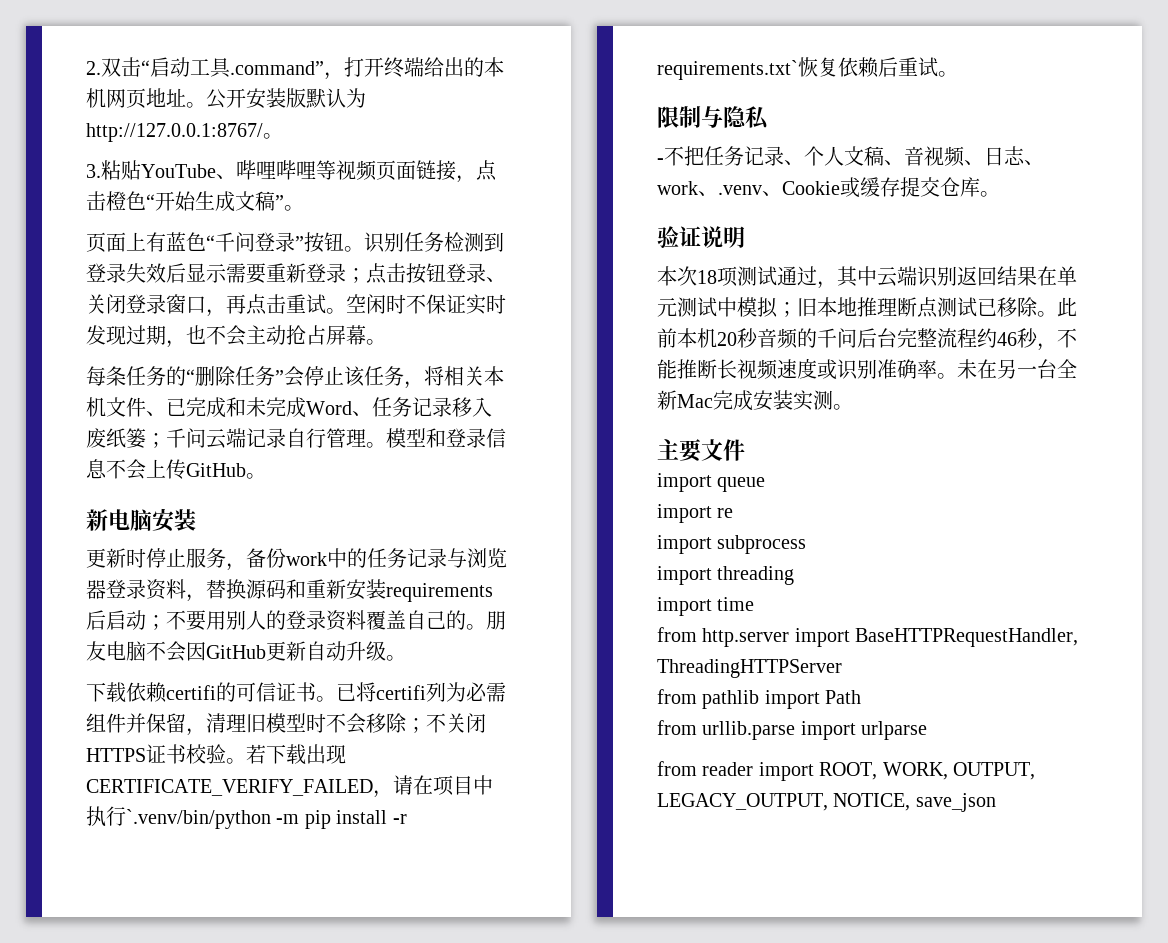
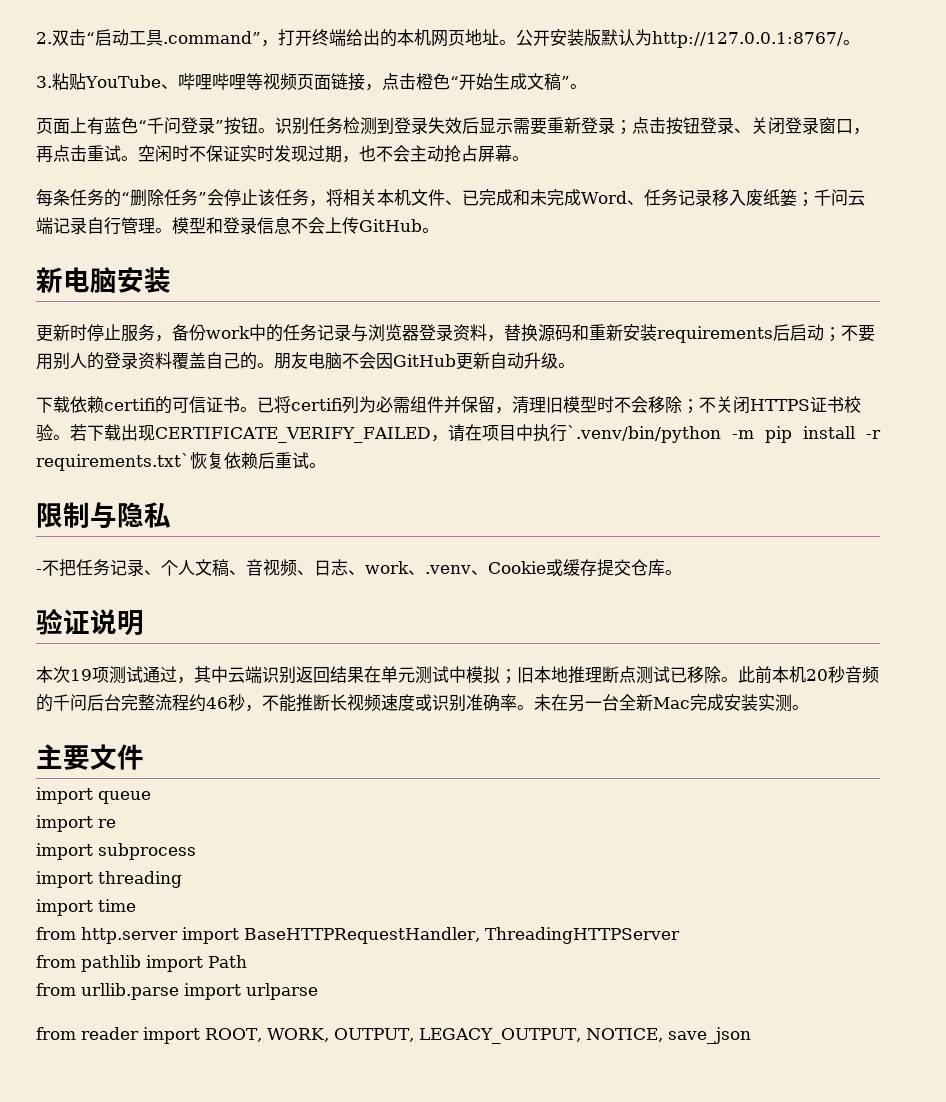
- 本次18项测试通过，其中云端识别返回结果在单元测试中模拟；旧本地推理断点测试已移除。
+ 本次19项测试通过，其中云端识别返回结果在单元测试中模拟；旧本地推理断点测试已移除。

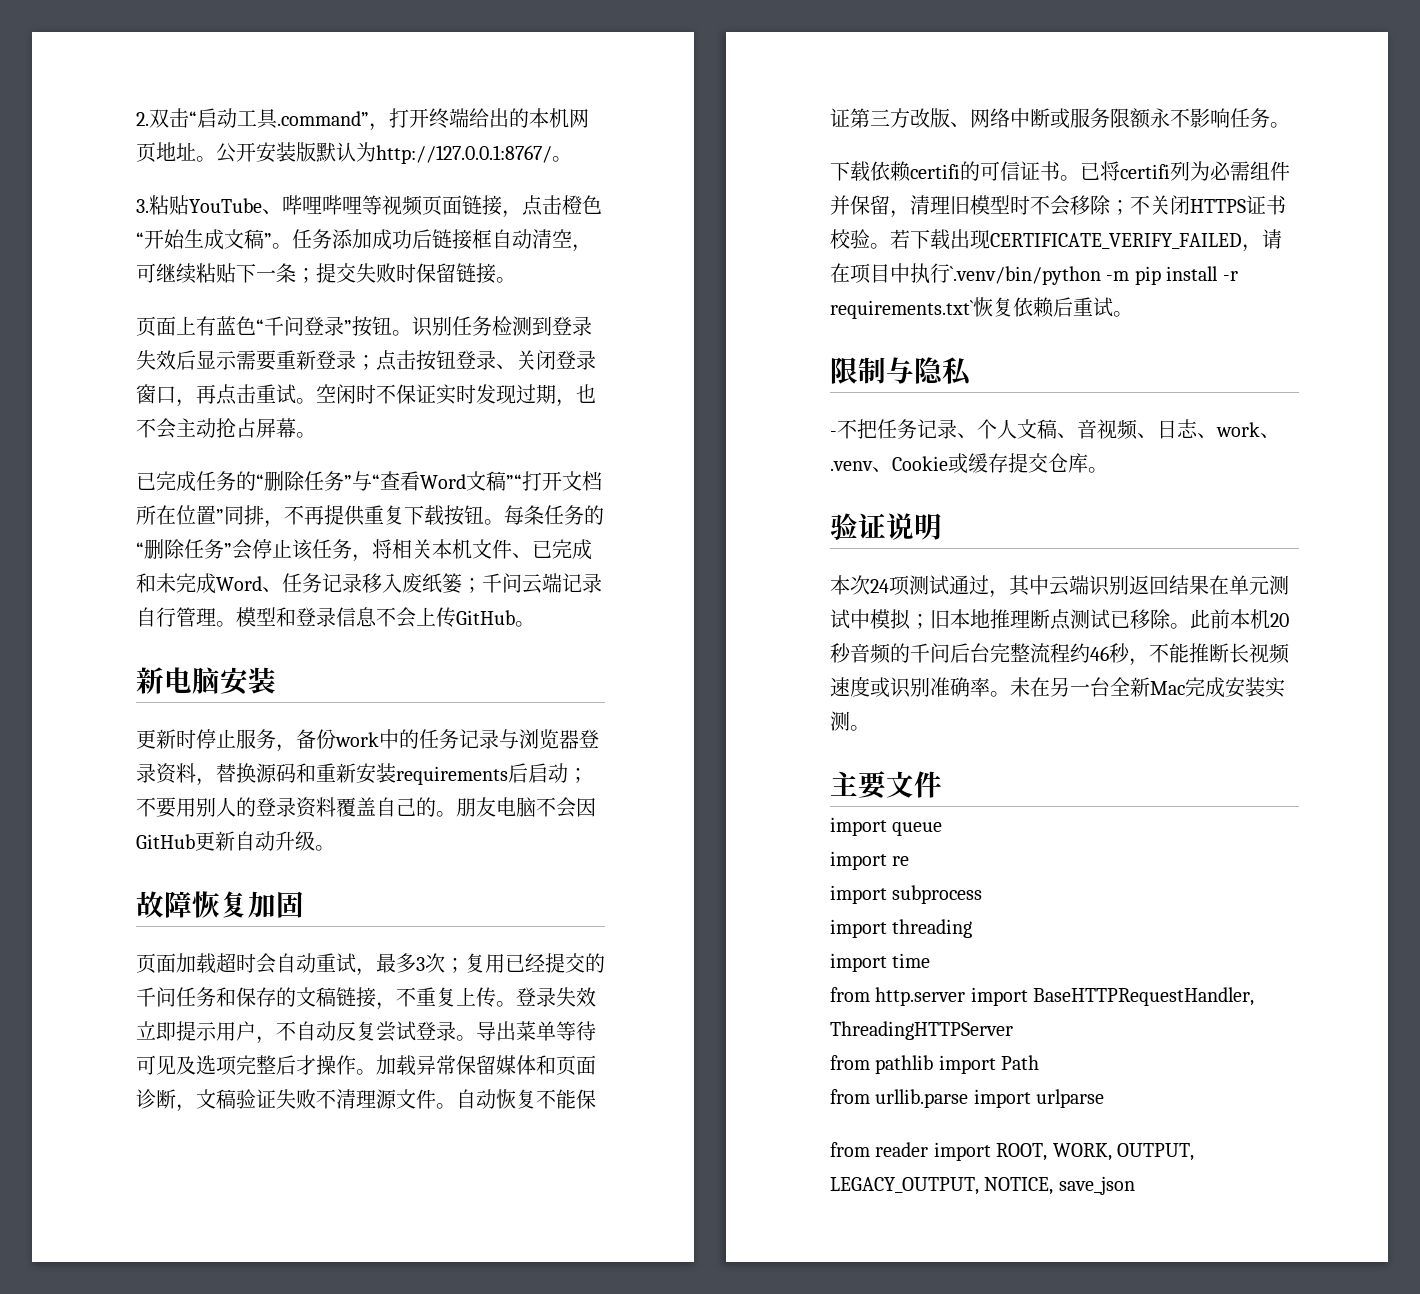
+ 任务添加成功后链接框自动清空，可继续粘贴下一条；提交失败时保留链接。
+ 已完成任务的“删除任务”与“查看Word文稿”“打开文档所在位置”同排，不再提供重复下载按钮。
+ 故障恢复加固
+ 页面加载超时会自动重试，最多3次；复用已经提交的千问任务和保存的文稿链接，不重复上传。登录失效立即提示用户，不自动反复尝试登录。导出菜单等待可见及选项完整后才操作。加载异常保留媒体和页面诊断，文稿验证失败不清理源文件。自动恢复不能保证第三方改版、网络中断或服务限额永不影响任务。
- 本次19项测试通过，其中云端识别返回结果在单元测试中模拟；旧本地推理断点测试已移除。
+ 本次24项测试通过，其中云端识别返回结果在单元测试中模拟；旧本地推理断点测试已移除。

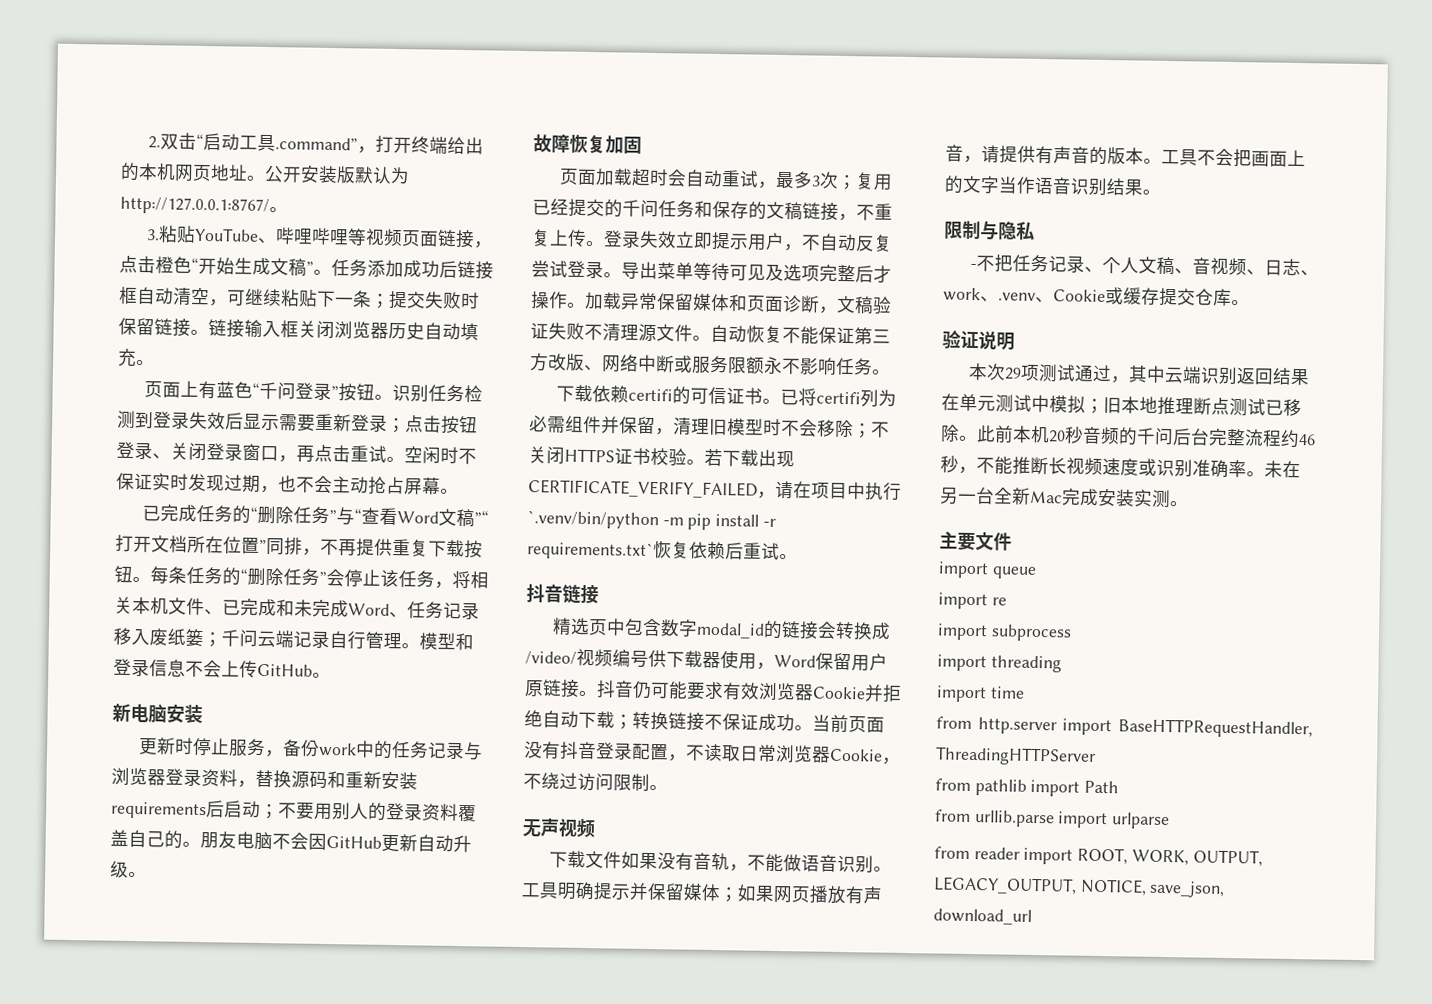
+ 链接输入框关闭浏览器历史自动填充。
+ 抖音链接
+ 精选页中包含数字modal_id的链接会转换成/video/视频编号供下载器使用，Word保留用户原链接。抖音仍可能要求有效浏览器Cookie并拒绝自动下载；转换链接不保证成功。当前页面没有抖音登录配置，不读取日常浏览器Cookie，不绕过访问限制。
+ 无声视频
+ 下载文件如果没有音轨，不能做语音识别。工具明确提示并保留媒体；如果网页播放有声音，请提供有声音的版本。工具不会把画面上的文字当作语音识别结果。
- 本次24项测试通过，其中云端识别返回结果在单元测试中模拟；旧本地推理断点测试已移除。
+ 本次29项测试通过，其中云端识别返回结果在单元测试中模拟；旧本地推理断点测试已移除。
- from reader import ROOT, WORK, OUTPUT, LEGACY_OUTPUT, NOTICE, save_json
+ from reader import ROOT, WORK, OUTPUT, LEGACY_OUTPUT, NOTICE, save_json, download_url

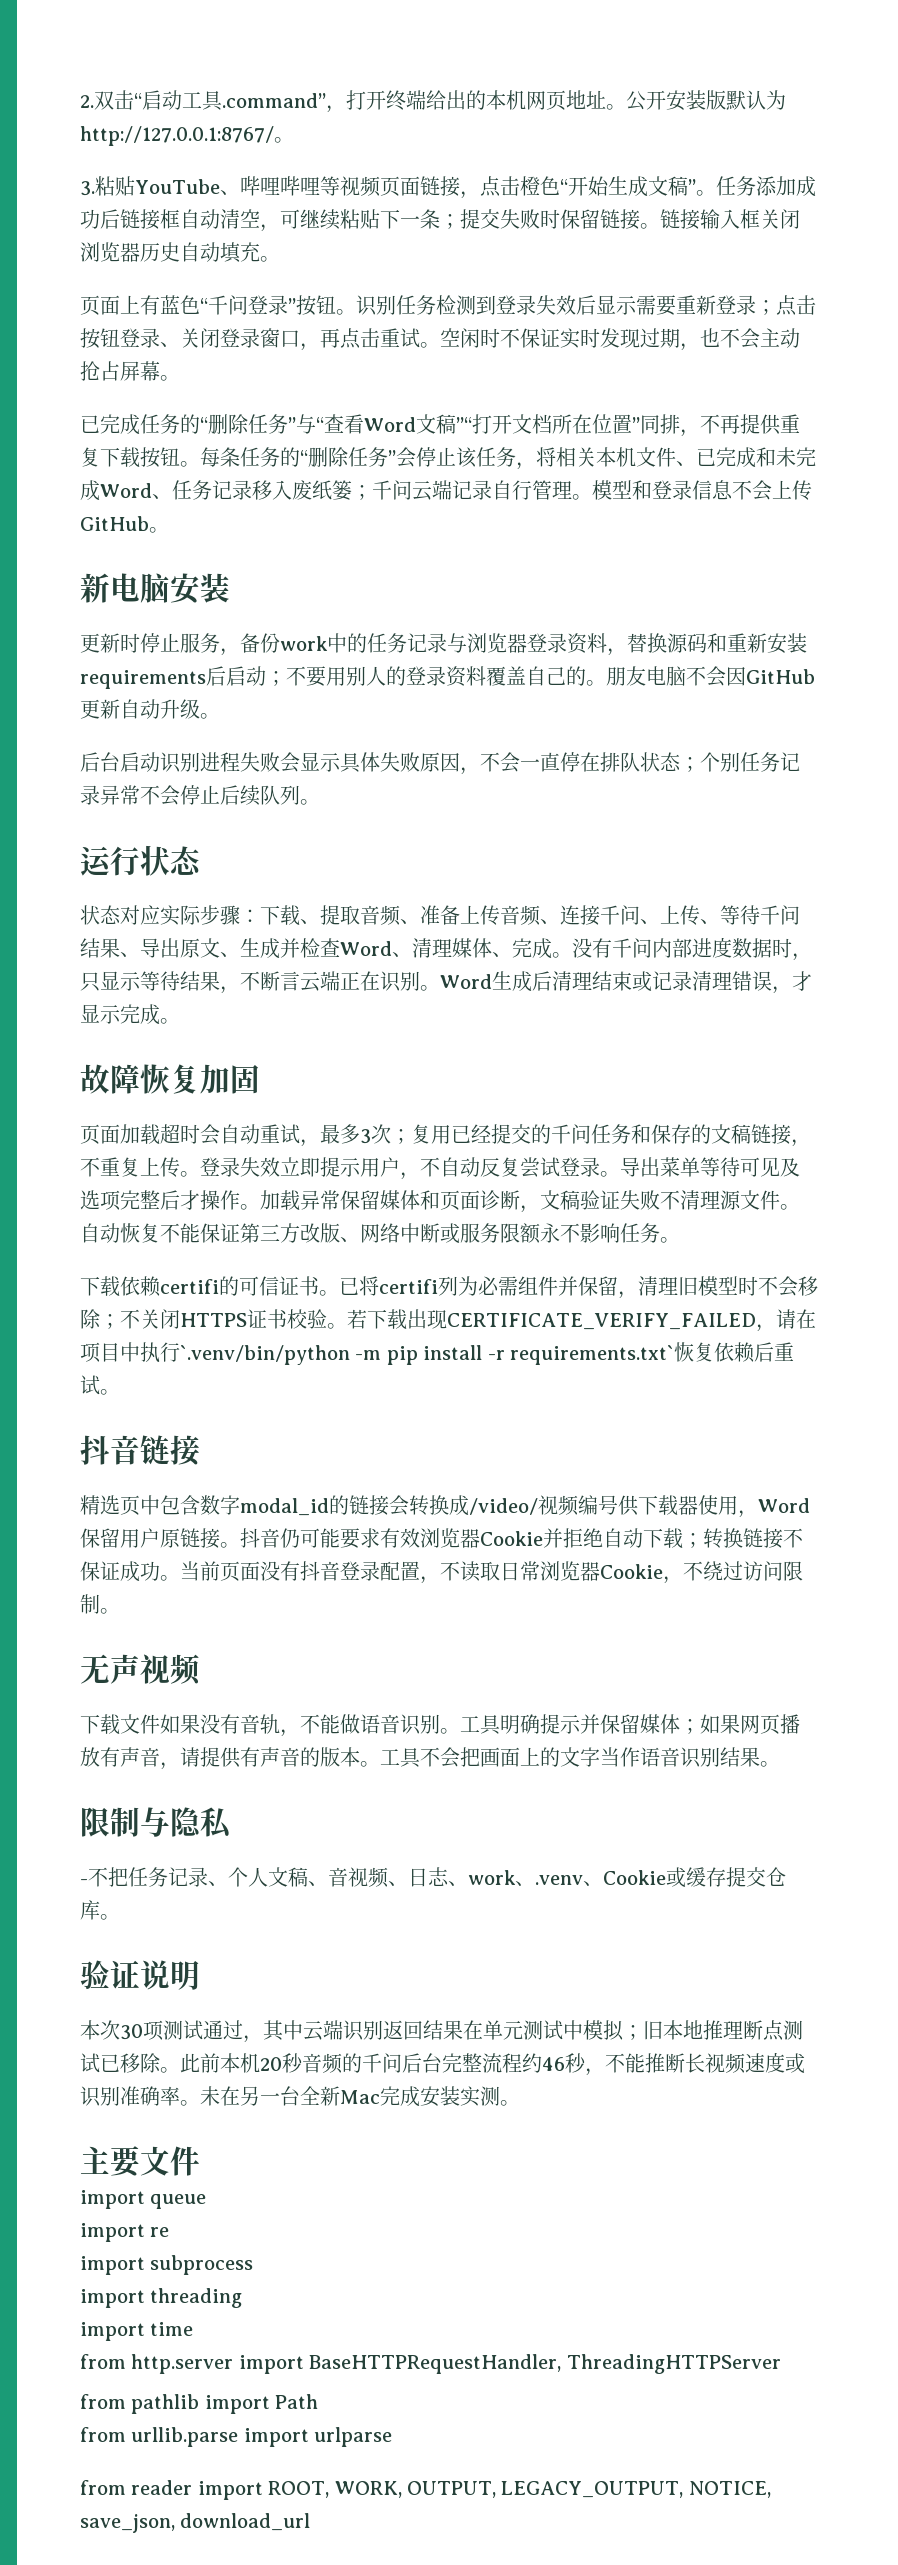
+ 后台启动识别进程失败会显示具体失败原因，不会一直停在排队状态；个别任务记录异常不会停止后续队列。
+ 运行状态
+ 状态对应实际步骤：下载、提取音频、准备上传音频、连接千问、上传、等待千问结果、导出原文、生成并检查Word、清理媒体、完成。没有千问内部进度数据时，只显示等待结果，不断言云端正在识别。Word生成后清理结束或记录清理错误，才显示完成。
- 本次29项测试通过，其中云端识别返回结果在单元测试中模拟；旧本地推理断点测试已移除。
+ 本次30项测试通过，其中云端识别返回结果在单元测试中模拟；旧本地推理断点测试已移除。

